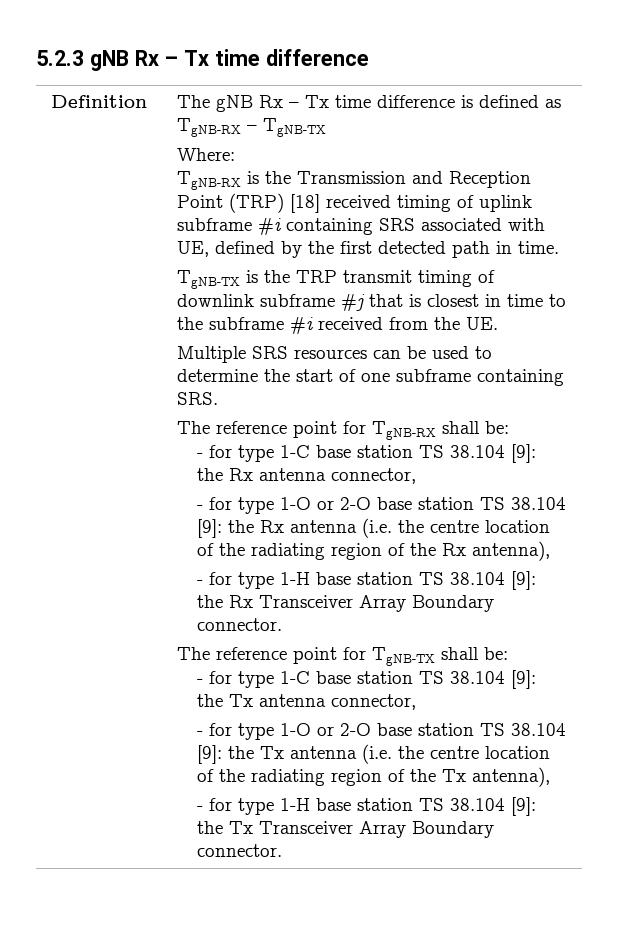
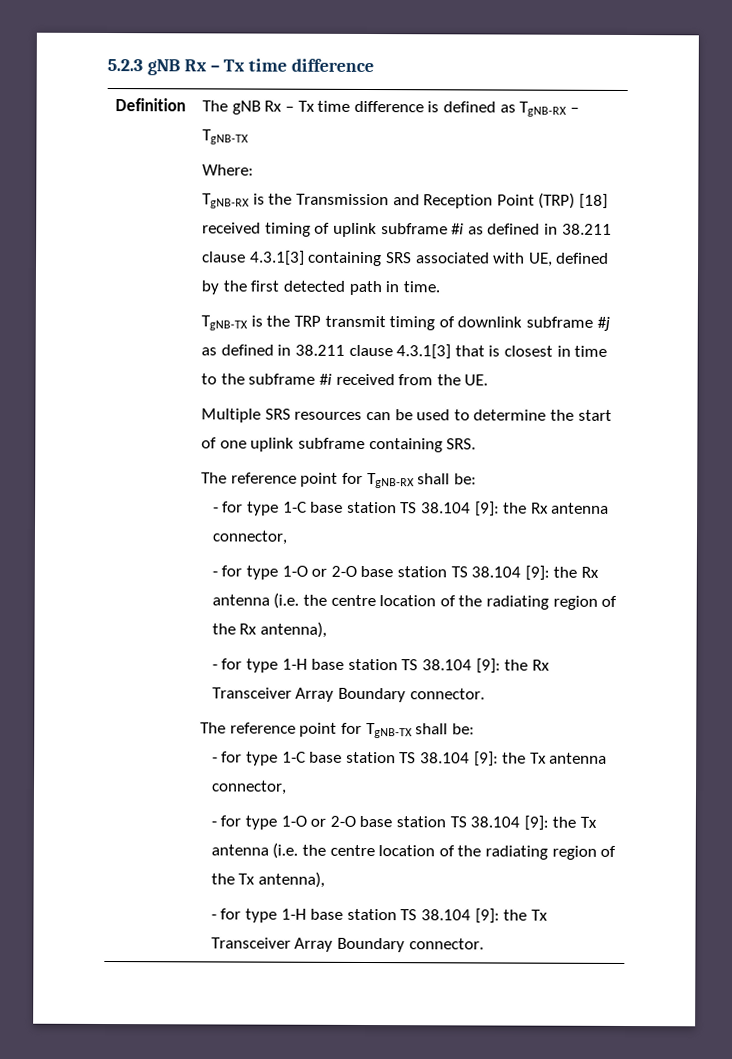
- TgNB-RX is the Transmission and Reception Point (TRP) [18] received timing of uplink subframe #i containing SRS associated with UE, defined by the first detected path in time.
+ TgNB-RX is the Transmission and Reception Point (TRP) [18] received timing of uplink subframe #i as defined in 38.211 clause 4.3.1[3] containing SRS associated with UE, defined by the first detected path in time.
- TgNB-TX is the TRP transmit timing of downlink subframe #j that is closest in time to the subframe #i received from the UE.
+ TgNB-TX is the TRP transmit timing of downlink subframe #j as defined in 38.211 clause 4.3.1[3] that is closest in time to the subframe #i received from the UE.
- Multiple SRS resources can be used to determine the start of one subframe containing SRS.
+ Multiple SRS resources can be used to determine the start of one uplink subframe containing SRS.

